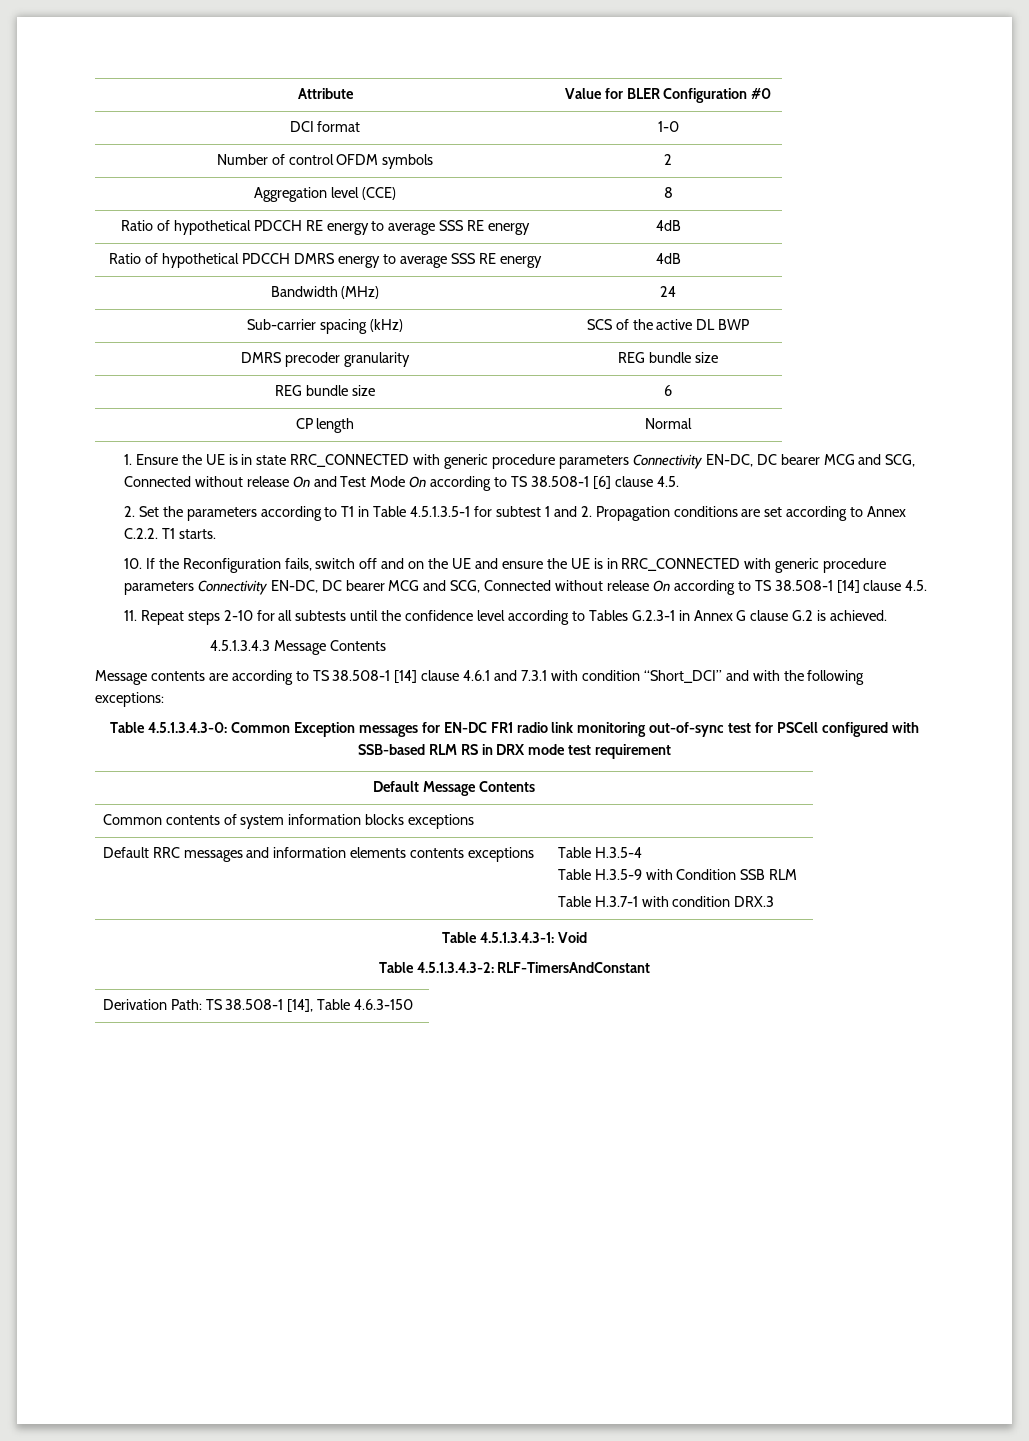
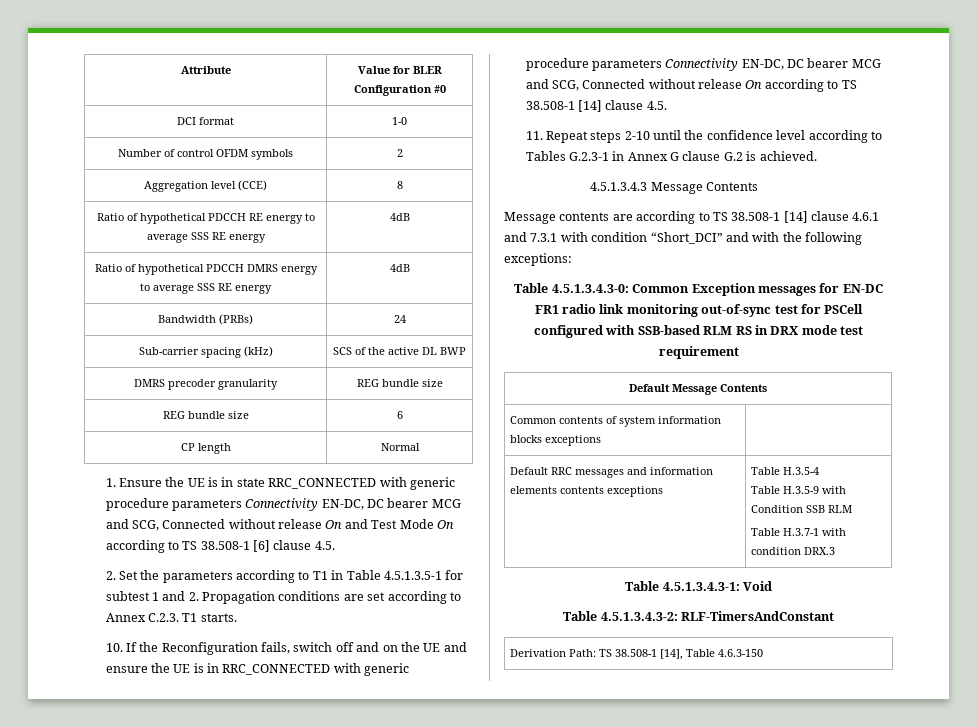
- Bandwidth (MHz) | 24
+ Bandwidth (PRBs) | 24
- 2. Set the parameters according to T1 in Table 4.5.1.3.5-1 for subtest 1 and 2. Propagation conditions are set according to Annex C.2.2. T1 starts.
+ 2. Set the parameters according to T1 in Table 4.5.1.3.5-1 for subtest 1 and 2. Propagation conditions are set according to Annex C.2.3. T1 starts.
- 11. Repeat steps 2-10 for all subtests until the confidence level according to Tables G.2.3-1 in Annex G clause G.2 is achieved.
+ 11. Repeat steps 2-10 until the confidence level according to Tables G.2.3-1 in Annex G clause G.2 is achieved.

